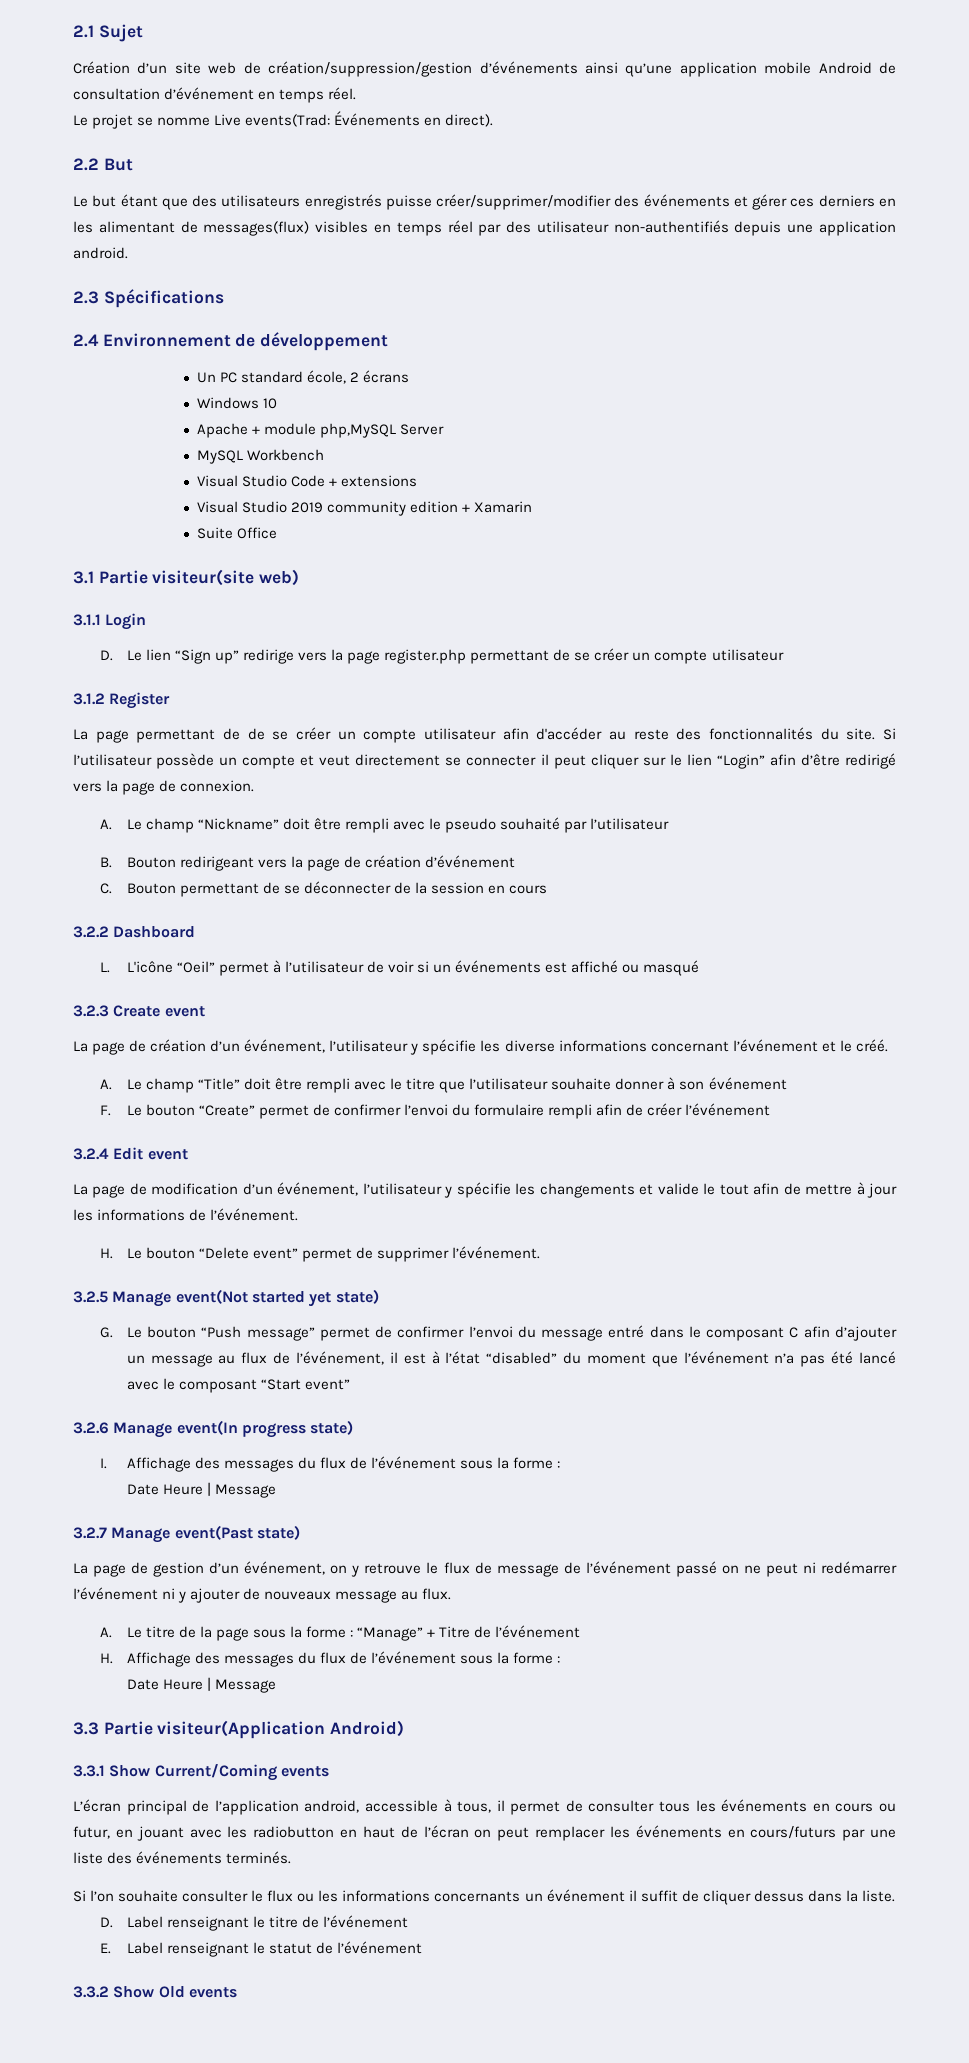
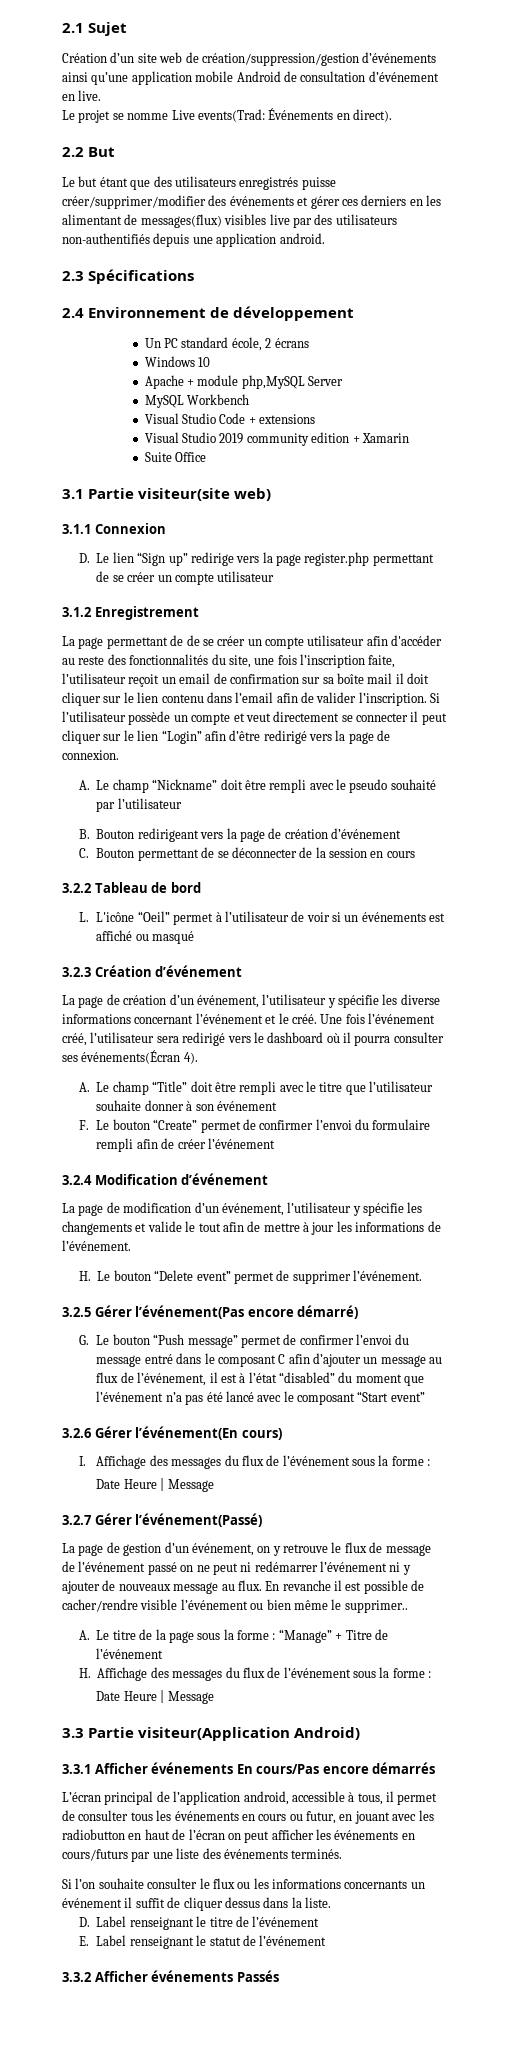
- Création d’un site web de création/suppression/gestion d’événements ainsi qu’une application mobile Android de consultation d’événement en temps réel.
+ Création d’un site web de création/suppression/gestion d’événements ainsi qu’une application mobile Android de consultation d’événement en live.
- Le but étant que des utilisateurs enregistrés puisse créer/supprimer/modifier des événements et gérer ces derniers en les alimentant de messages(flux) visibles en temps réel par des utilisateur non-authentifiés depuis une application android.
+ Le but étant que des utilisateurs enregistrés puisse créer/supprimer/modifier des événements et gérer ces derniers en les alimentant de messages(flux) visibles live par des utilisateurs non-authentifiés depuis une application android.
- 3.1.1 Login
+ 3.1.1 Connexion
- 3.1.2 Register
+ 3.1.2 Enregistrement
- La page permettant de de se créer un compte utilisateur afin d'accéder au reste des fonctionnalités du site.
+ La page permettant de de se créer un compte utilisateur afin d'accéder au reste des fonctionnalités du site, une fois l’inscription faite, l’utilisateur reçoit un email de confirmation sur sa boîte mail il doit cliquer sur le lien contenu dans l’email afin de valider l’inscription.
- 3.2.2 Dashboard
+ 3.2.2 Tableau de bord
- 3.2.3 Create event
+ 3.2.3 Création d’événement
+ Une fois l’événement créé, l’utilisateur sera redirigé vers le dashboard où il pourra consulter ses événements(Écran 4).
- 3.2.4 Edit event
+ 3.2.4 Modification d’événement
- 3.2.5 Manage event(Not started yet state)
+ 3.2.5 Gérer l’événement(Pas encore démarré)
- 3.2.6 Manage event(In progress state)
+ 3.2.6 Gérer l’événement(En cours)
- 3.2.7 Manage event(Past state)
+ 3.2.7 Gérer l’événement(Passé)
+ En revanche il est possible de cacher/rendre visible l’événement ou bien même le supprimer..
- 3.3.1 Show Current/Coming events
+ 3.3.1 Afficher événements En cours/Pas encore démarrés
- L’écran principal de l’application android, accessible à tous, il permet de consulter tous les événements en cours ou futur, en jouant avec les radiobutton en haut de l’écran on peut remplacer les événements en cours/futurs par une liste des événements terminés.
+ L’écran principal de l’application android, accessible à tous, il permet de consulter tous les événements en cours ou futur, en jouant avec les radiobutton en haut de l’écran on peut afficher les événements en cours/futurs par une liste des événements terminés.
- 3.3.2 Show Old events
+ 3.3.2 Afficher événements Passés

